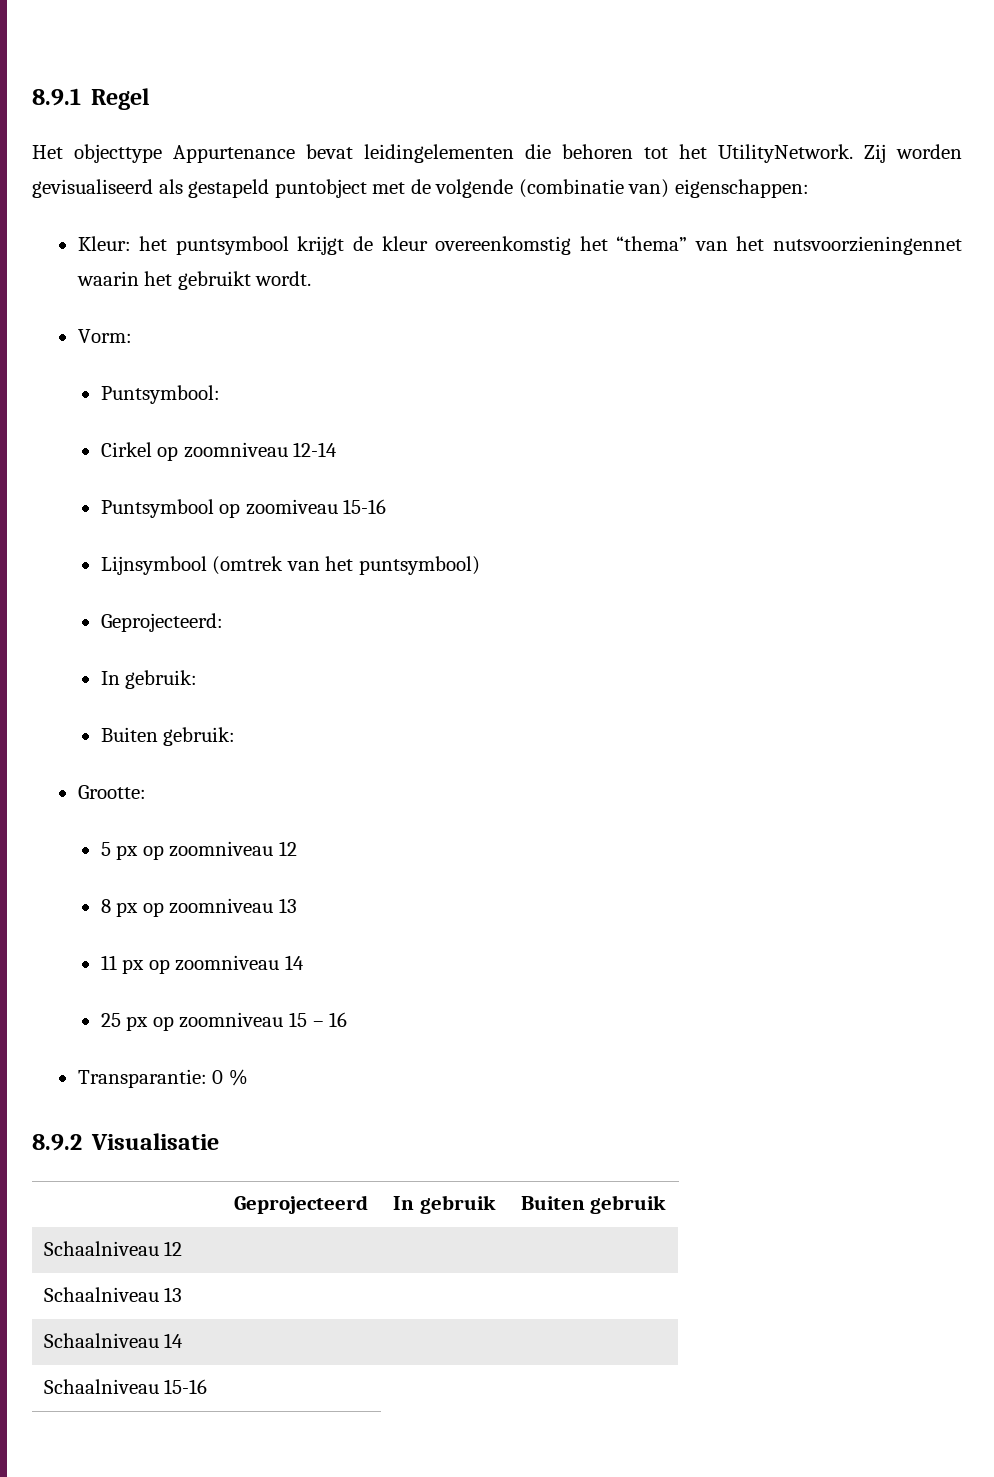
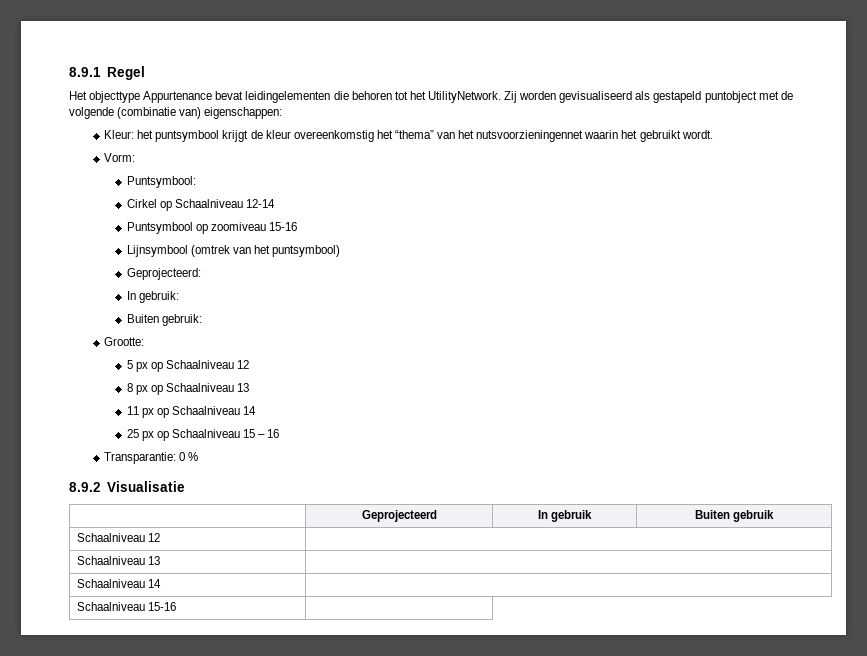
- Cirkel op zoomniveau 12-14
+ Cirkel op Schaalniveau 12-14
- 5 px op zoomniveau 12
+ 5 px op Schaalniveau 12
- 8 px op zoomniveau 13
+ 8 px op Schaalniveau 13
- 11 px op zoomniveau 14
+ 11 px op Schaalniveau 14
- 25 px op zoomniveau 15 – 16
+ 25 px op Schaalniveau 15 – 16

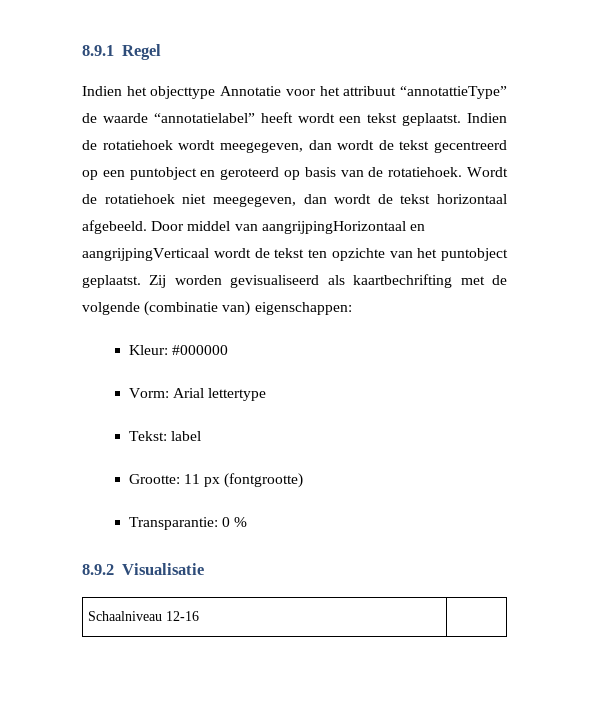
- Het objecttype Appurtenance bevat leidingelementen die behoren tot het UtilityNetwork.
+ Indien het objecttype Annotatie voor het attribuut “annotattieType” de waarde “annotatielabel” heeft wordt een tekst geplaatst. Indien de rotatiehoek wordt meegegeven, dan wordt de tekst gecentreerd op een puntobject en geroteerd op basis van de rotatiehoek. Wordt de rotatiehoek niet meegegeven, dan wordt de tekst horizontaal afgebeeld. Door middel van aangrijpingHorizontaal en aangrijpingVerticaal wordt de tekst ten opzichte van het puntobject geplaatst.
- Zij worden gevisualiseerd als gestapeld puntobject met de volgende (combinatie van) eigenschappen:
+ Zij worden gevisualiseerd als kaartbechrifting met de volgende (combinatie van) eigenschappen:
- Kleur: het puntsymbool krijgt de kleur overeenkomstig het “thema” van het nutsvoorzieningennet waarin het gebruikt wordt.
- Vorm:
- Puntsymbool:
- Cirkel op Schaalniveau 12-14
- Puntsymbool op zoomiveau 15-16
- Lijnsymbool (omtrek van het puntsymbool)
- Geprojecteerd:
- In gebruik:
- Buiten gebruik:
- Grootte:
- 5 px op Schaalniveau 12
- 8 px op Schaalniveau 13
- 11 px op Schaalniveau 14
- 25 px op Schaalniveau 15 – 16
+ Kleur: #000000
+ Vorm: Arial lettertype
+ Tekst: label
+ Grootte: 11 px (fontgrootte)
- | Geprojecteerd | In gebruik | Buiten gebruik
- Schaalniveau 12 |
- Schaalniveau 13 |
- Schaalniveau 14 |
- Schaalniveau 15-16 |
+ Schaalniveau 12-16 |

